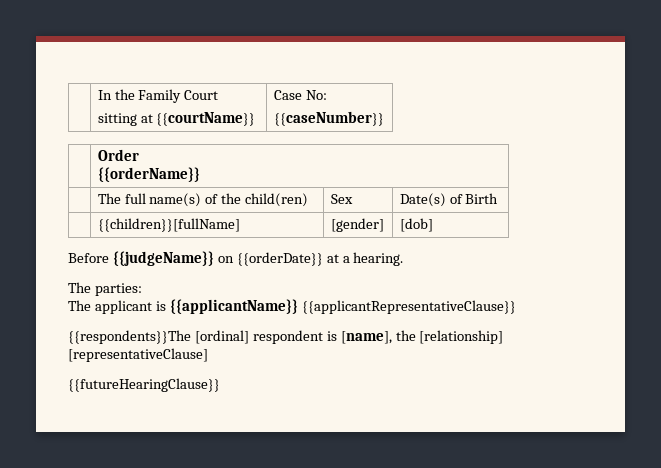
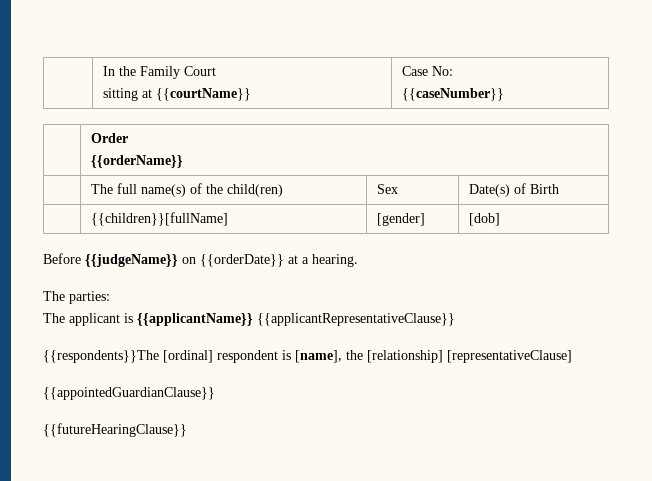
+ {{appointedGuardianClause}}

